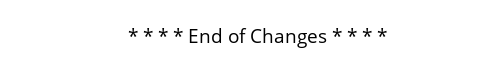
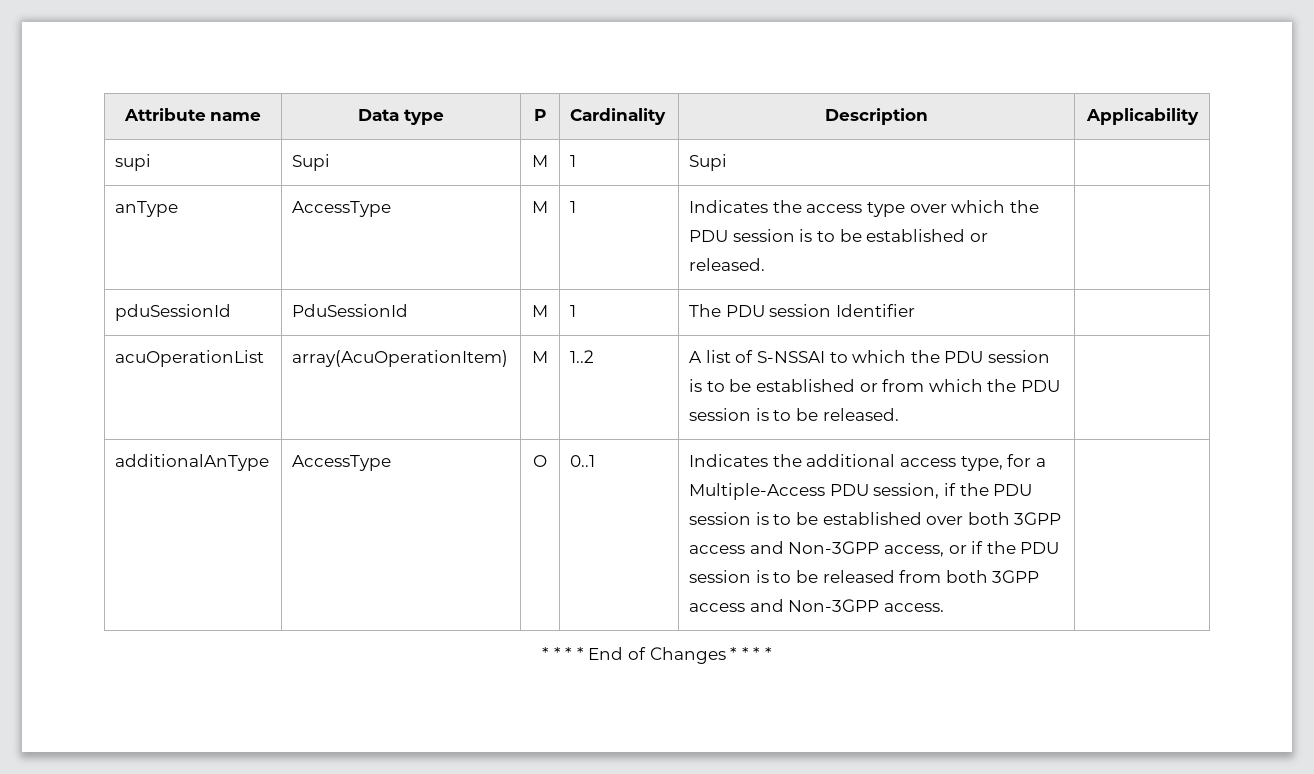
+ Attribute name | Data type | P | Cardinality | Description | Applicability
+ supi | Supi | M | 1 | Supi |
+ anType | AccessType | M | 1 | Indicates the access type over which the PDU session is to be established or released. |
+ pduSessionId | PduSessionId | M | 1 | The PDU session Identifier |
+ acuOperationList | array(AcuOperationItem) | M | 1..2 | A list of S-NSSAI to which the PDU session is to be established or from which the PDU session is to be released. |
+ additionalAnType | AccessType | O | 0..1 | Indicates the additional access type, for a Multiple-Access PDU session, if the PDU session is to be established over both 3GPP access and Non-3GPP access, or if the PDU session is to be released from both 3GPP access and Non-3GPP access.

